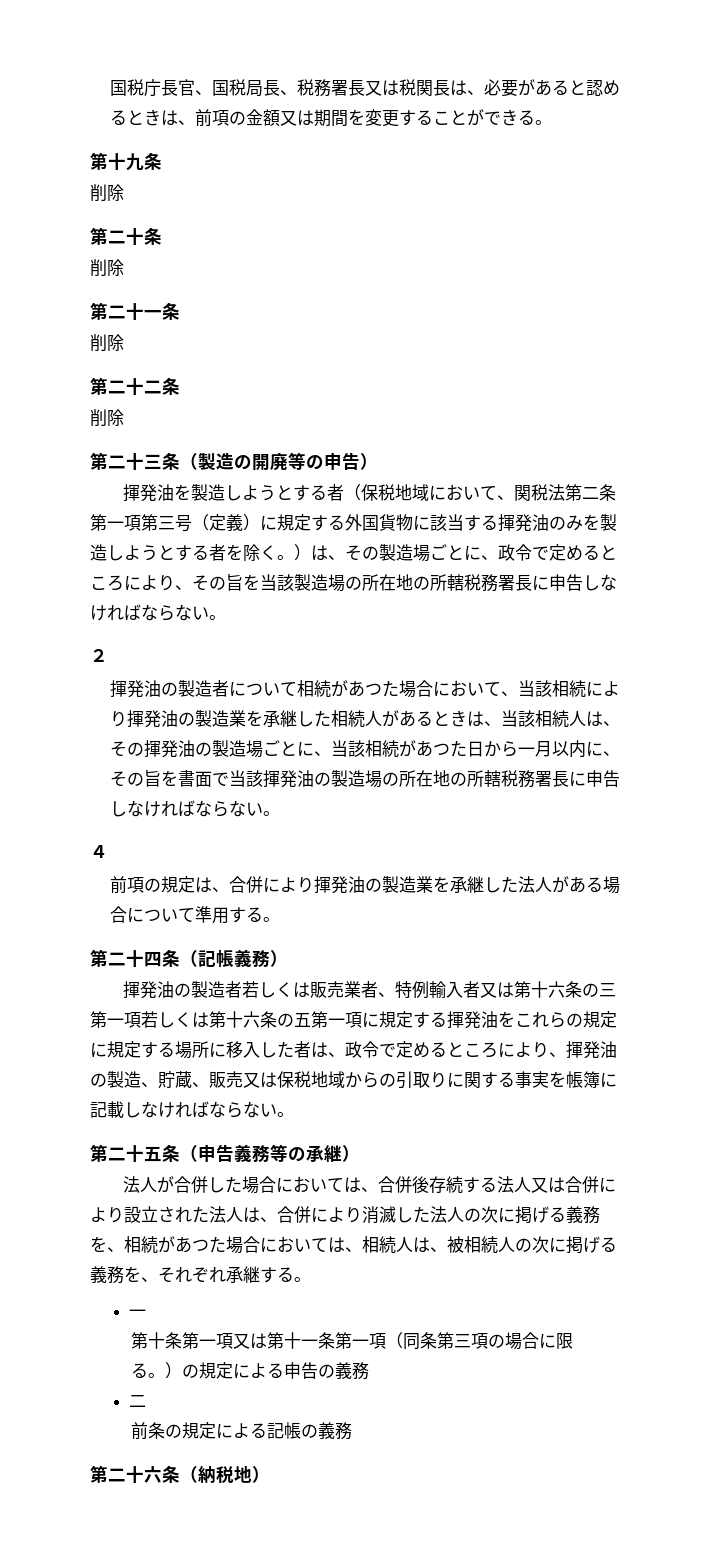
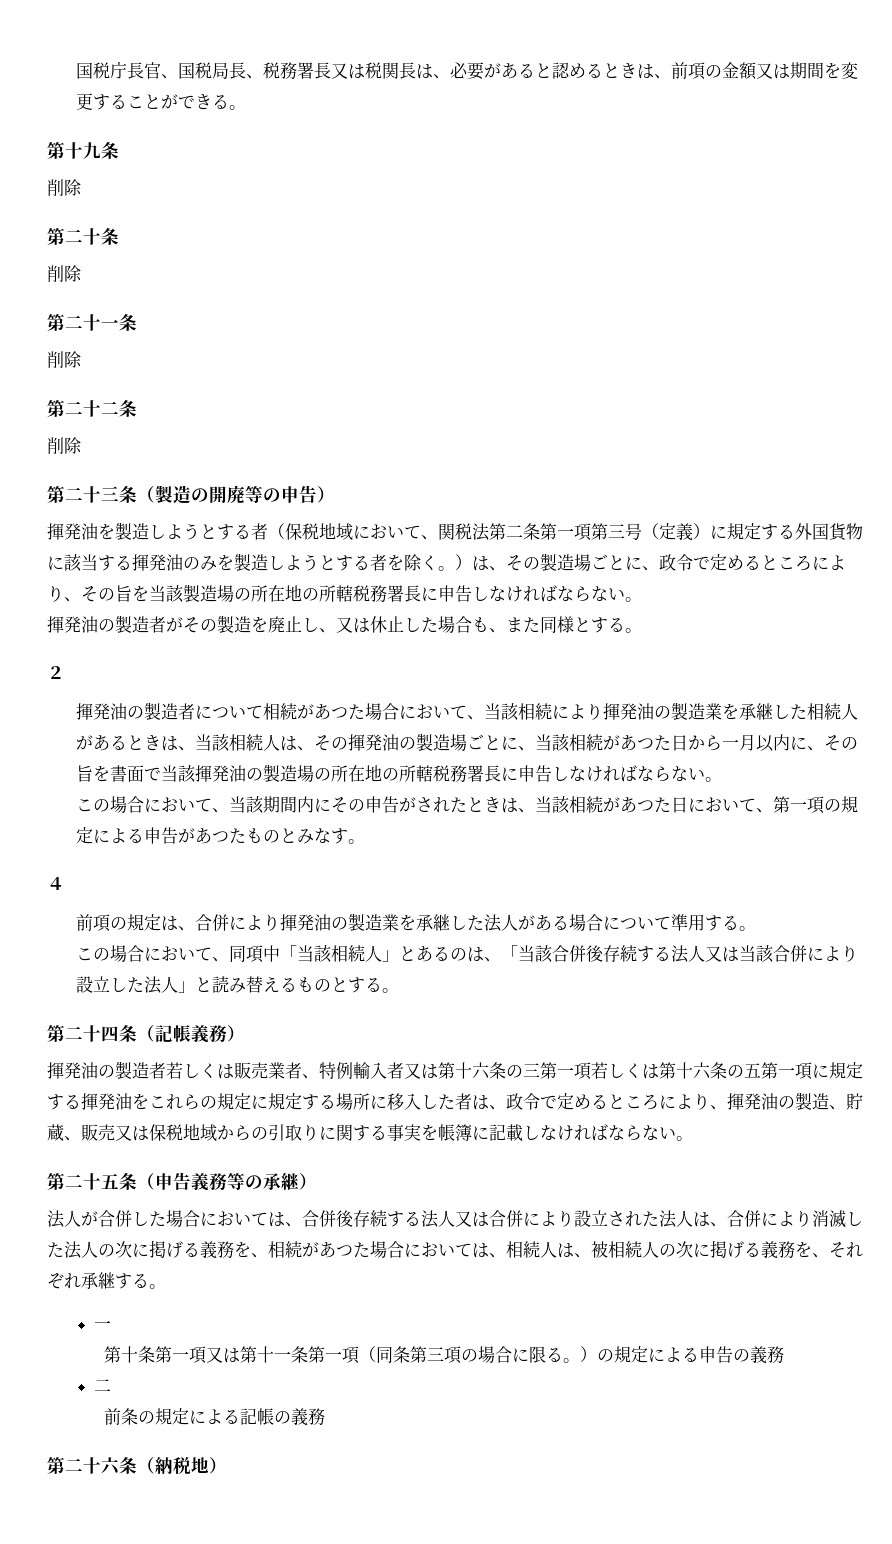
+ 揮発油の製造者がその製造を廃止し、又は休止した場合も、また同様とする。
+ この場合において、当該期間内にその申告がされたときは、当該相続があつた日において、第一項の規定による申告があつたものとみなす。
+ この場合において、同項中「当該相続人」とあるのは、「当該合併後存続する法人又は当該合併により設立した法人」と読み替えるものとする。

